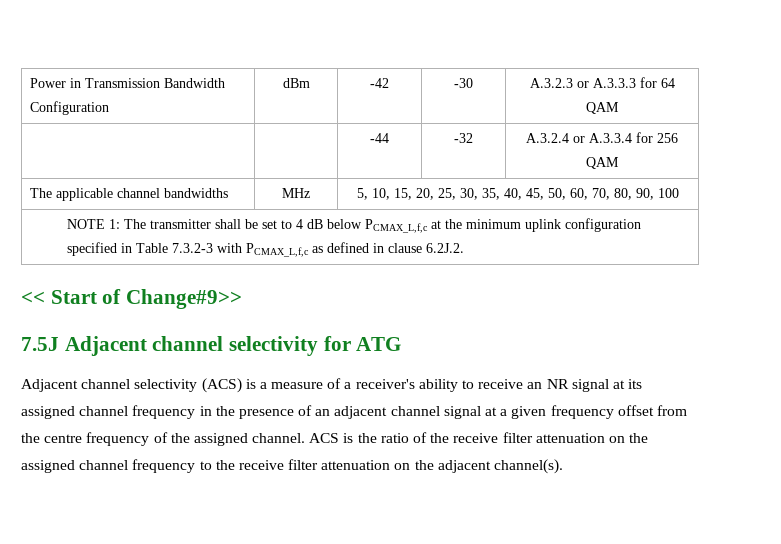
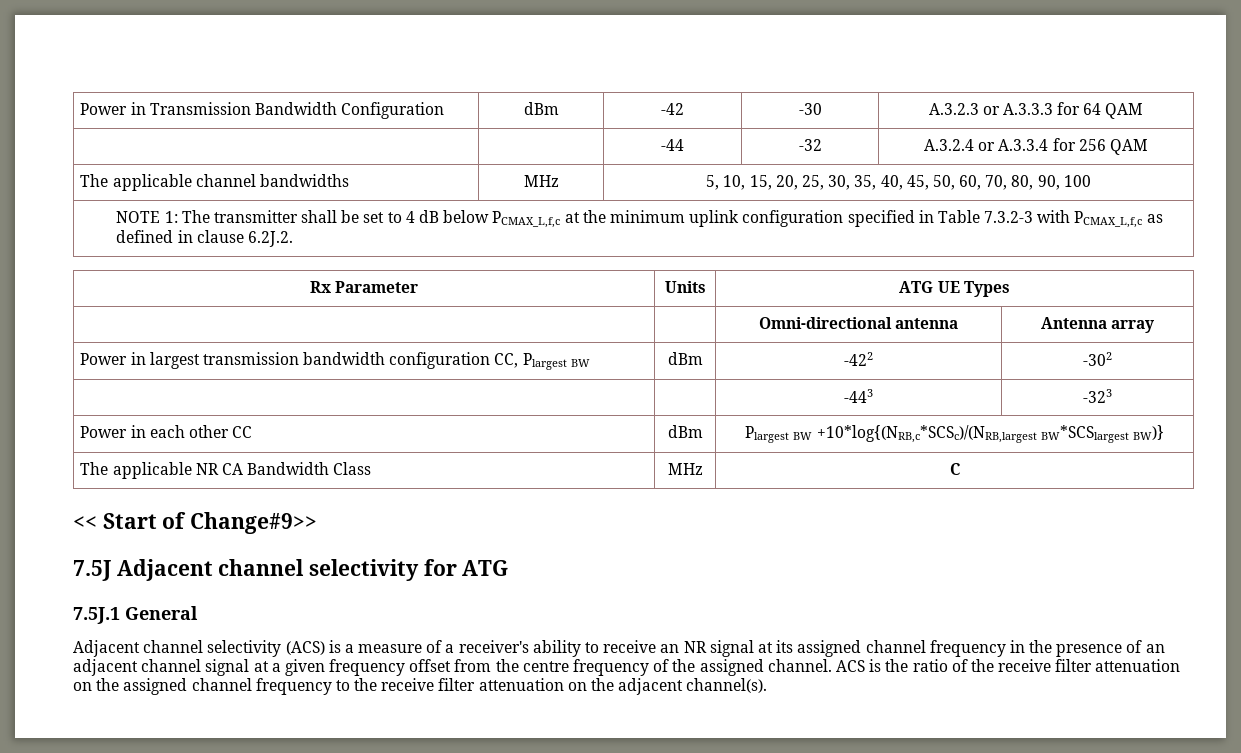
+ Rx Parameter | Units | ATG UE Types
+ | | Omni-directional antenna | Antenna array
+ Power in largest transmission bandwidth configuration CC, Plargest BW | dBm | -422 | -302
+ | | -443 | -323
+ Power in each other CC | dBm | Plargest BW +10*log{(NRB,c*SCSc)/(NRB,largest BW*SCSlargest BW)}
+ The applicable NR CA Bandwidth Class | MHz | C
+ 7.5J.1 General

